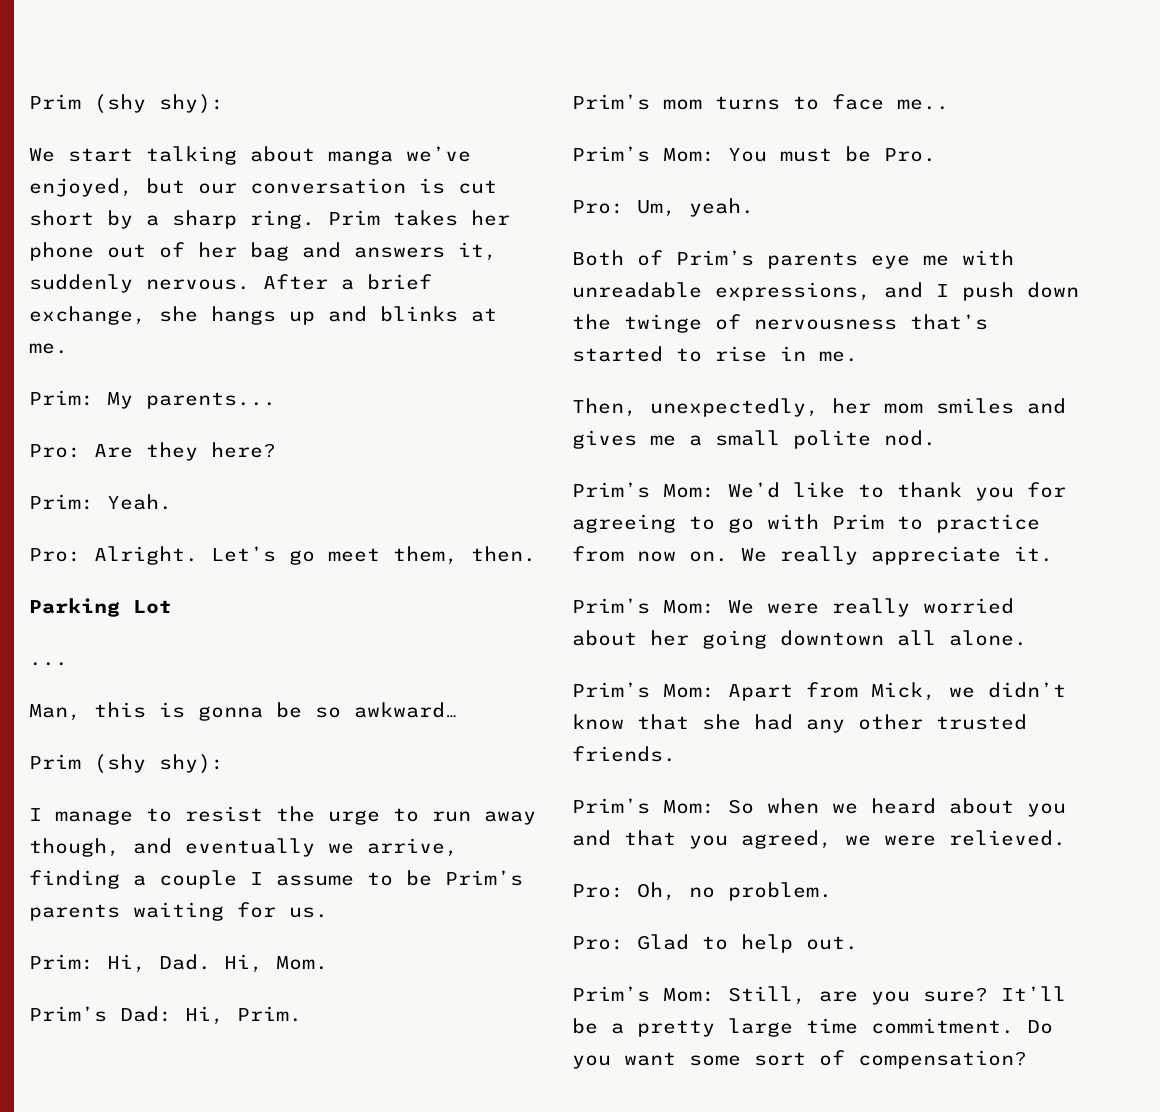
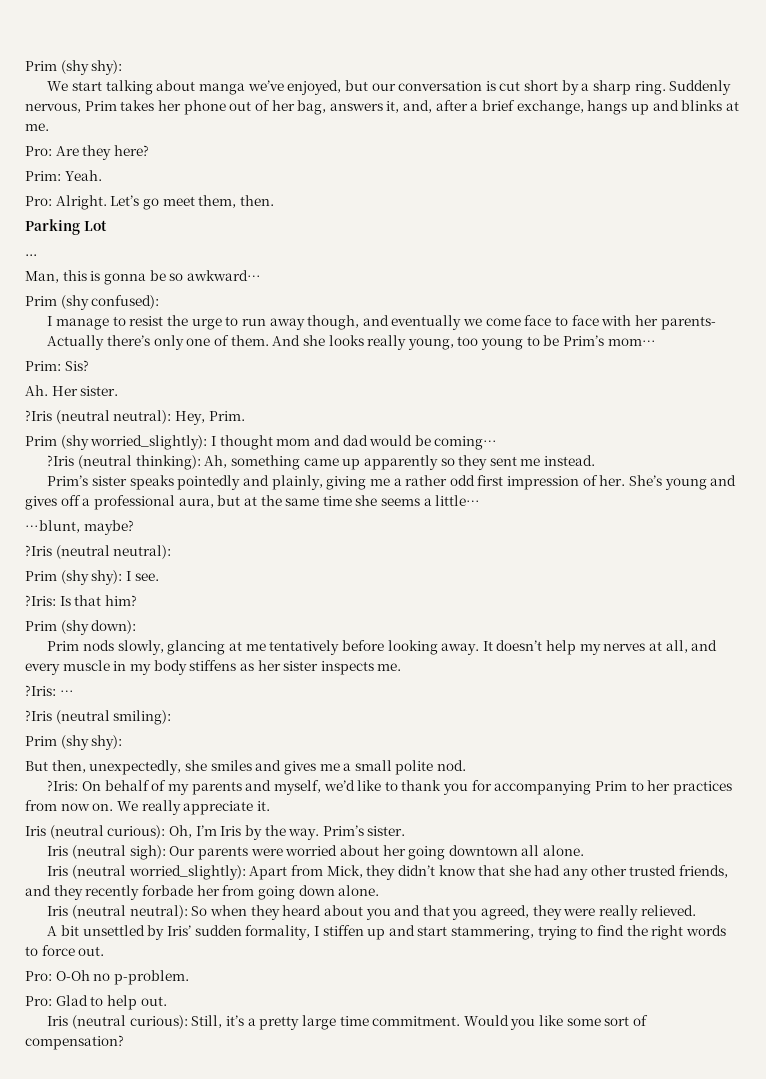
- Prim takes her phone out of her bag and answers it, suddenly nervous. After a brief exchange, she hangs up and blinks at me.
+ Suddenly nervous, Prim takes her phone out of her bag, answers it, and, after a brief exchange, hangs up and blinks at me.
- Prim: My parents...
  Man, this is gonna be so awkward…
- Prim (shy shy):
+ Prim (shy confused):
- I manage to resist the urge to run away though, and eventually we arrive, finding a couple I assume to be Prim’s parents waiting for us.
- Prim: Hi, Dad. Hi, Mom.
- Prim’s Dad: Hi, Prim.
- Prim’s mom turns to face me..
- Prim’s Mom: You must be Pro.
- Pro: Um, yeah.
- Both of Prim’s parents eye me with unreadable expressions, and I push down the twinge of nervousness that’s started to rise in me.
- Then, unexpectedly, her mom smiles and gives me a small polite nod.
+ I manage to resist the urge to run away though, and eventually we come face to face with her parents-
+ Actually there’s only one of them. And she looks really young, too young to be Prim’s mom…
+ Prim: Sis?
+ Ah. Her sister.
+ ?Iris (neutral neutral): Hey, Prim.
+ Prim (shy worried_slightly): I thought mom and dad would be coming…
+ ?Iris (neutral thinking): Ah, something came up apparently so they sent me instead.
+ Prim’s sister speaks pointedly and plainly, giving me a rather odd first impression of her. She’s young and gives off a professional aura, but at the same time she seems a little…
+ …blunt, maybe?
+ ?Iris (neutral neutral):
+ Prim (shy shy): I see.
+ ?Iris: Is that him?
+ Prim (shy down):
+ Prim nods slowly, glancing at me tentatively before looking away. It doesn’t help my nerves at all, and every muscle in my body stiffens as her sister inspects me.
+ ?Iris: …
+ ?Iris (neutral smiling):
+ Prim (shy shy):
+ But then, unexpectedly, she smiles and gives me a small polite nod.
- Prim’s Mom: We’d like to thank you for agreeing to go with Prim to practice from now on.
+ ?Iris: On behalf of my parents and myself, we’d like to thank you for accompanying Prim to her practices from now on.
- Prim’s Mom: We were really worried about her going downtown all alone.
+ Iris (neutral curious): Oh, I’m Iris by the way. Prim’s sister.
+ Iris (neutral sigh): Our parents were worried about her going downtown all alone.
- Prim’s Mom: Apart from Mick, we didn’t know that she had any other trusted friends.
- Prim’s Mom: So when we heard about you and that you agreed, we were relieved.
- Pro: Oh, no problem.
+ Iris (neutral worried_slightly): Apart from Mick, they didn’t know that she had any other trusted friends, and they recently forbade her from going down alone.
+ Iris (neutral neutral): So when they heard about you and that you agreed, they were really relieved.
+ A bit unsettled by Iris’ sudden formality, I stiffen up and start stammering, trying to find the right words to force out.
+ Pro: O-Oh no p-problem.
- Prim’s Mom: Still, are you sure? It’ll be a pretty large time commitment.
+ Iris (neutral curious): Still, it’s a pretty large time commitment.
- Do you want some sort of compensation?
+ Would you like some sort of compensation?

